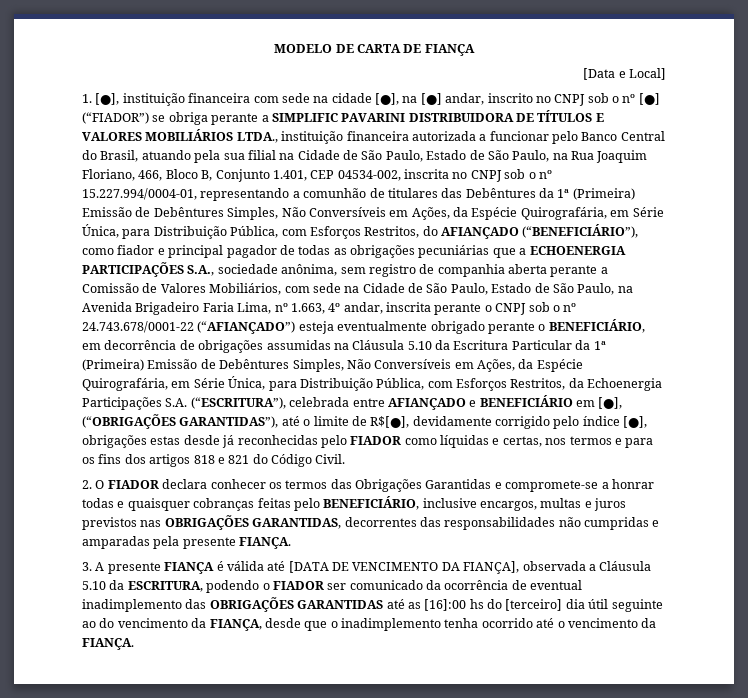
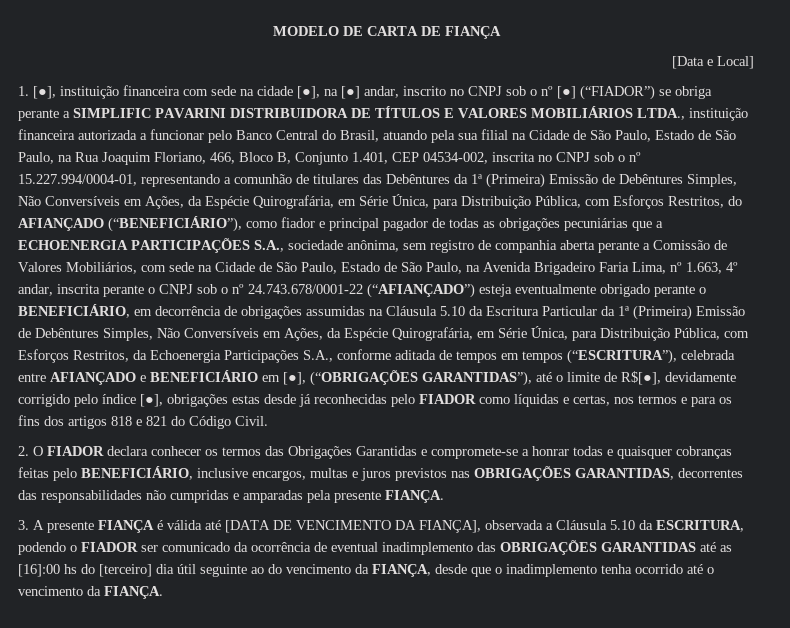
- 1. [●], instituição financeira com sede na cidade [●], na [●] andar, inscrito no CNPJ sob o nº [●] (“FIADOR”) se obriga perante a SIMPLIFIC PAVARINI DISTRIBUIDORA DE TÍTULOS E VALORES MOBILIÁRIOS LTDA., instituição financeira autorizada a funcionar pelo Banco Central do Brasil, atuando pela sua filial na Cidade de São Paulo, Estado de São Paulo, na Rua Joaquim Floriano, 466, Bloco B, Conjunto 1.401, CEP 04534-002, inscrita no CNPJ sob o nº 15.227.994/0004-01, representando a comunhão de titulares das Debêntures da 1ª (Primeira) Emissão de Debêntures Simples, Não Conversíveis em Ações, da Espécie Quirografária, em Série Única, para Distribuição Pública, com Esforços Restritos, do AFIANÇADO (“BENEFICIÁRIO”), como fiador e principal pagador de todas as obrigações pecuniárias que a ECHOENERGIA PARTICIPAÇÕES S.A., sociedade anônima, sem registro de companhia aberta perante a Comissão de Valores Mobiliários, com sede na Cidade de São Paulo, Estado de São Paulo, na Avenida Brigadeiro Faria Lima, nº 1.663, 4º andar, inscrita perante o CNPJ sob o nº 24.743.678/0001-22 (“AFIANÇADO”) esteja eventualmente obrigado perante o BENEFICIÁRIO, em decorrência de obrigações assumidas na Cláusula 5.10 da Escritura Particular da 1ª (Primeira) Emissão de Debêntures Simples, Não Conversíveis em Ações, da Espécie Quirografária, em Série Única, para Distribuição Pública, com Esforços Restritos, da Echoenergia Participações S.A. (“ESCRITURA”), celebrada entre AFIANÇADO e BENEFICIÁRIO em [●], (“OBRIGAÇÕES GARANTIDAS”), até o limite de R$[●], devidamente corrigido pelo índice [●], obrigações estas desde já reconhecidas pelo FIADOR como líquidas e certas, nos termos e para os fins dos artigos 818 e 821 do Código Civil.
+ 1. [●], instituição financeira com sede na cidade [●], na [●] andar, inscrito no CNPJ sob o nº [●] (“FIADOR”) se obriga perante a SIMPLIFIC PAVARINI DISTRIBUIDORA DE TÍTULOS E VALORES MOBILIÁRIOS LTDA., instituição financeira autorizada a funcionar pelo Banco Central do Brasil, atuando pela sua filial na Cidade de São Paulo, Estado de São Paulo, na Rua Joaquim Floriano, 466, Bloco B, Conjunto 1.401, CEP 04534-002, inscrita no CNPJ sob o nº 15.227.994/0004-01, representando a comunhão de titulares das Debêntures da 1ª (Primeira) Emissão de Debêntures Simples, Não Conversíveis em Ações, da Espécie Quirografária, em Série Única, para Distribuição Pública, com Esforços Restritos, do AFIANÇADO (“BENEFICIÁRIO”), como fiador e principal pagador de todas as obrigações pecuniárias que a ECHOENERGIA PARTICIPAÇÕES S.A., sociedade anônima, sem registro de companhia aberta perante a Comissão de Valores Mobiliários, com sede na Cidade de São Paulo, Estado de São Paulo, na Avenida Brigadeiro Faria Lima, nº 1.663, 4º andar, inscrita perante o CNPJ sob o nº 24.743.678/0001-22 (“AFIANÇADO”) esteja eventualmente obrigado perante o BENEFICIÁRIO, em decorrência de obrigações assumidas na Cláusula 5.10 da Escritura Particular da 1ª (Primeira) Emissão de Debêntures Simples, Não Conversíveis em Ações, da Espécie Quirografária, em Série Única, para Distribuição Pública, com Esforços Restritos, da Echoenergia Participações S.A., conforme aditada de tempos em tempos (“ESCRITURA”), celebrada entre AFIANÇADO e BENEFICIÁRIO em [●], (“OBRIGAÇÕES GARANTIDAS”), até o limite de R$[●], devidamente corrigido pelo índice [●], obrigações estas desde já reconhecidas pelo FIADOR como líquidas e certas, nos termos e para os fins dos artigos 818 e 821 do Código Civil.

